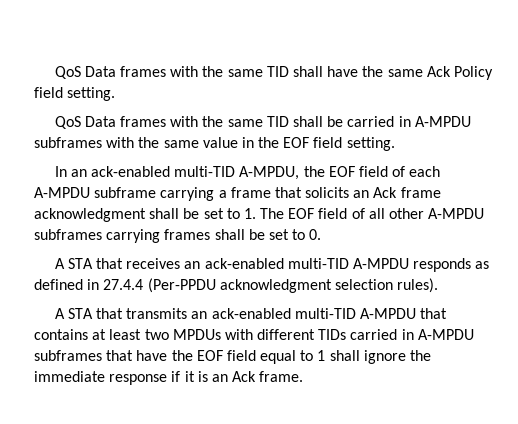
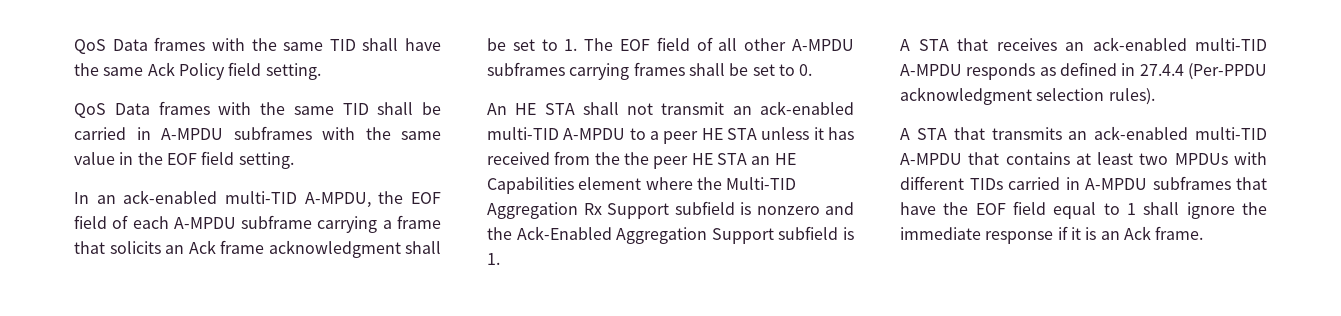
+ An HE STA shall not transmit an ack-enabled multi-TID A-MPDU to a peer HE STA unless it has received from the the peer HE STA an HE Capabilities element where the Multi-TID Aggregation Rx Support subfield is nonzero and the Ack-Enabled Aggregation Support subfield is 1.

